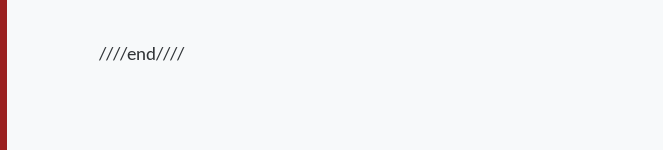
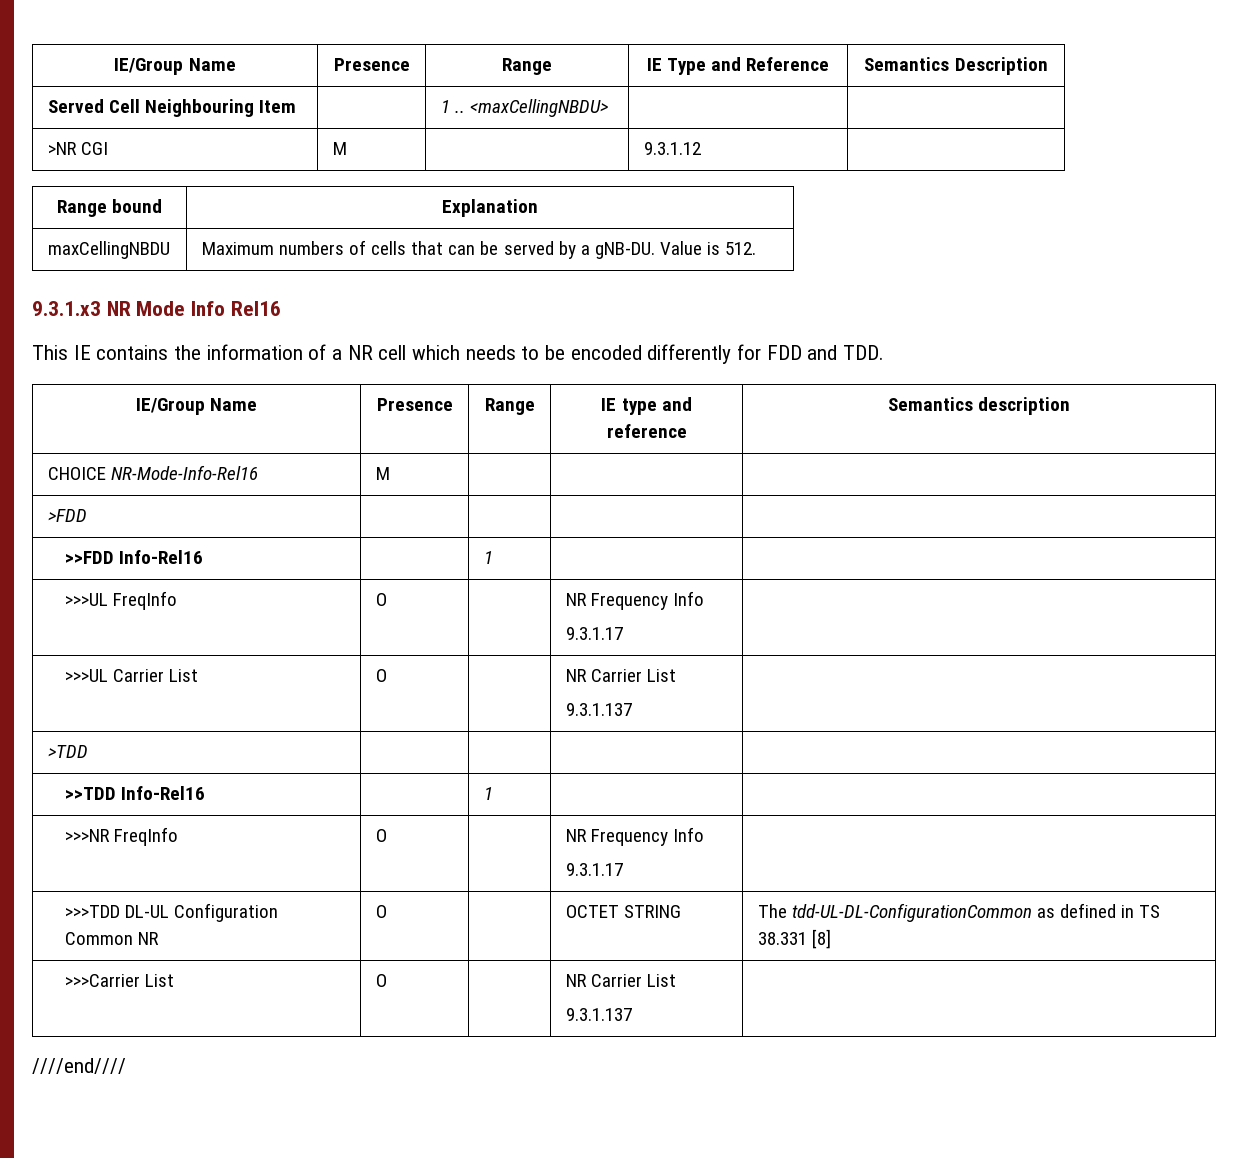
+ IE/Group Name | Presence | Range | IE Type and Reference | Semantics Description
+ Served Cell Neighbouring Item | | 1 .. <maxCellingNBDU> | |
+ >NR CGI | M | | 9.3.1.12 |
+ Range bound | Explanation
+ maxCellingNBDU | Maximum numbers of cells that can be served by a gNB-DU. Value is 512.
+ 9.3.1.x3 NR Mode Info Rel16
+ This IE contains the information of a NR cell which needs to be encoded differently for FDD and TDD.
+ IE/Group Name | Presence | Range | IE type and reference | Semantics description
+ CHOICE NR-Mode-Info-Rel16 | M | | |
+ >FDD | | | |
+ >>FDD Info-Rel16 | | 1 | |
+ >>>UL FreqInfo | O | | NR Frequency Info
+ 9.3.1.17 |
+ >>>UL Carrier List | O | | NR Carrier List
+ 9.3.1.137 |
+ >TDD | | | |
+ >>TDD Info-Rel16 | | 1 | |
+ >>>NR FreqInfo | O | | NR Frequency Info
+ 9.3.1.17 |
+ >>>TDD DL-UL Configuration Common NR | O | | OCTET STRING | The tdd-UL-DL-ConfigurationCommon as defined in TS 38.331 [8]
+ >>>Carrier List | O | | NR Carrier List
+ 9.3.1.137 |

